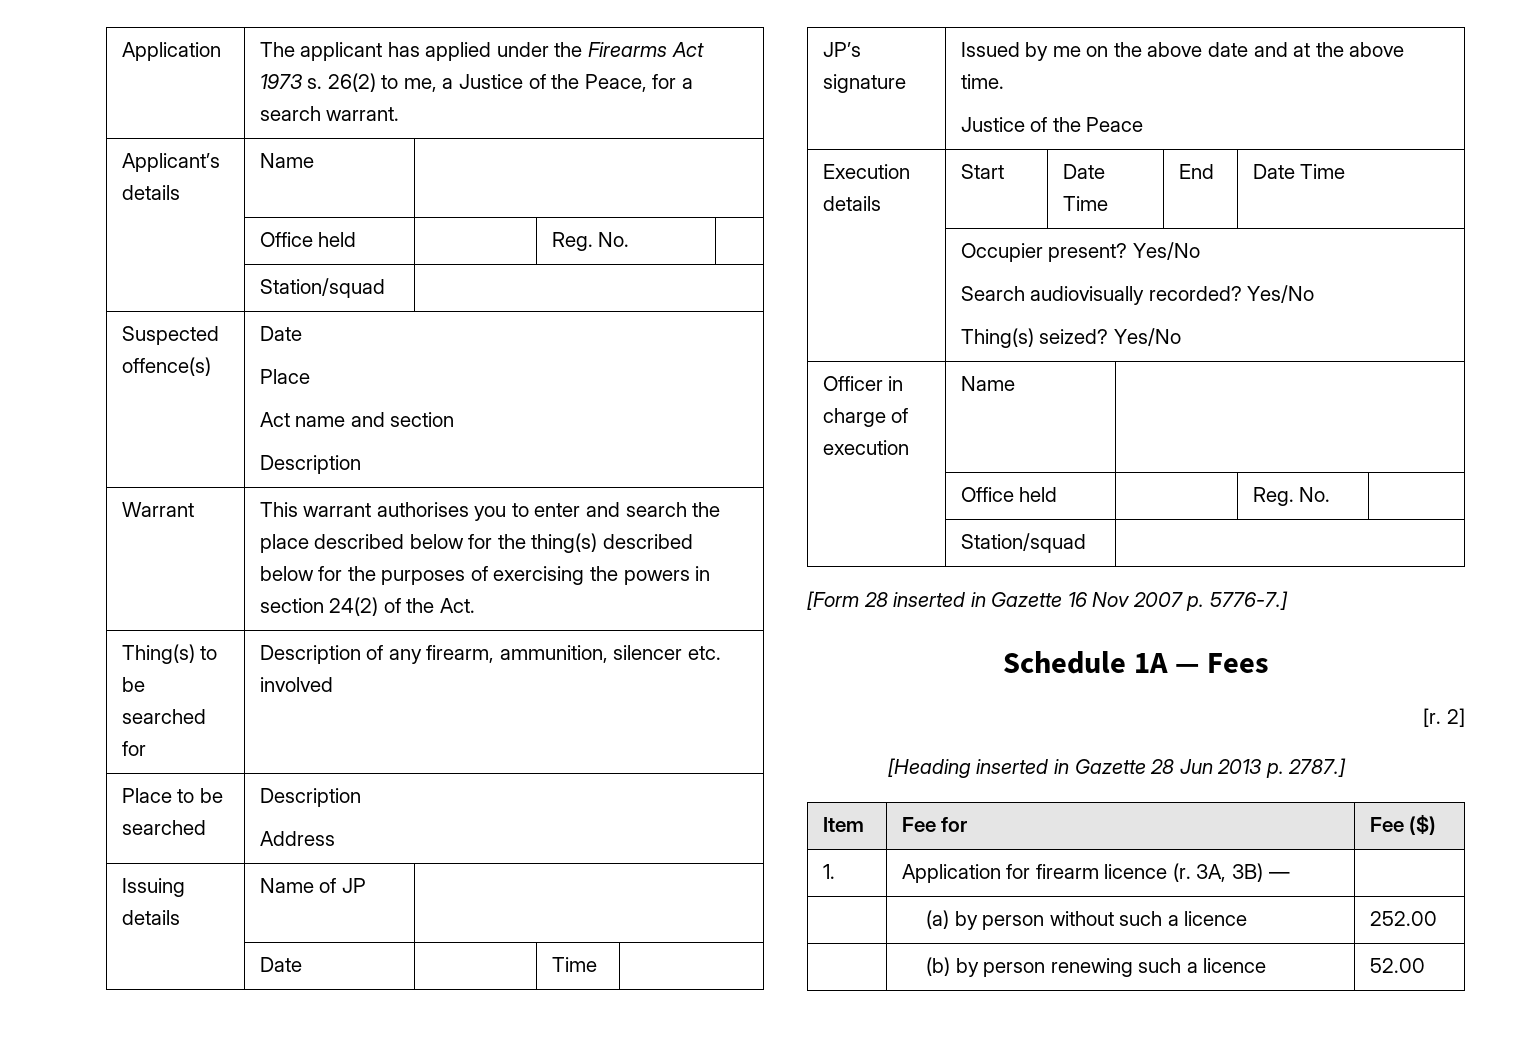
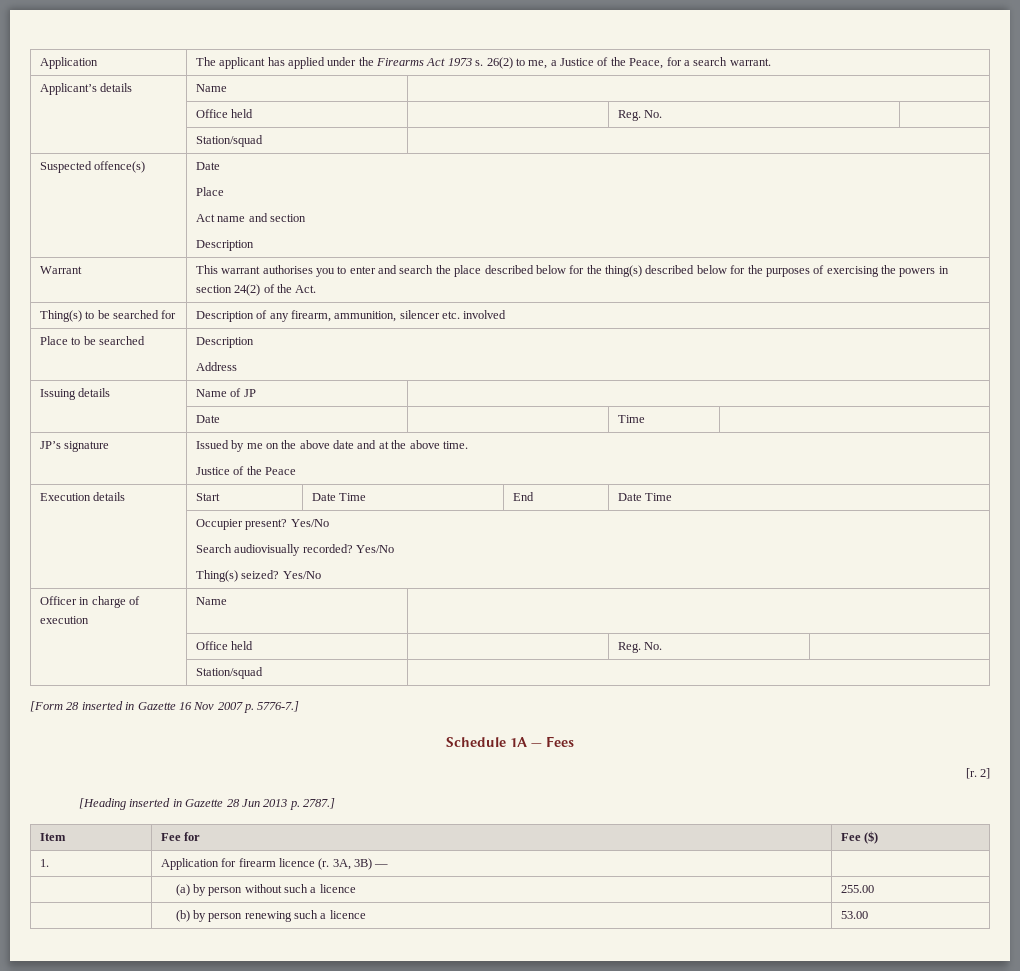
- | (a) by person without such a licence | 252.00
+ | (a) by person without such a licence | 255.00
- | (b) by person renewing such a licence | 52.00
+ | (b) by person renewing such a licence | 53.00

